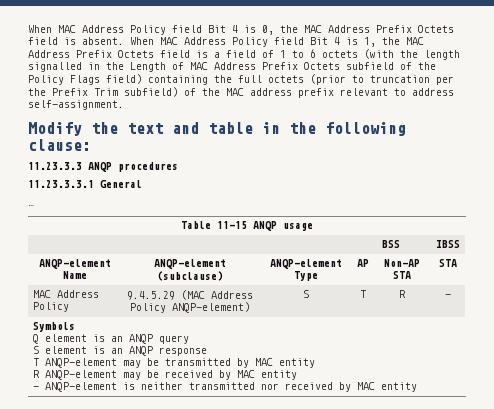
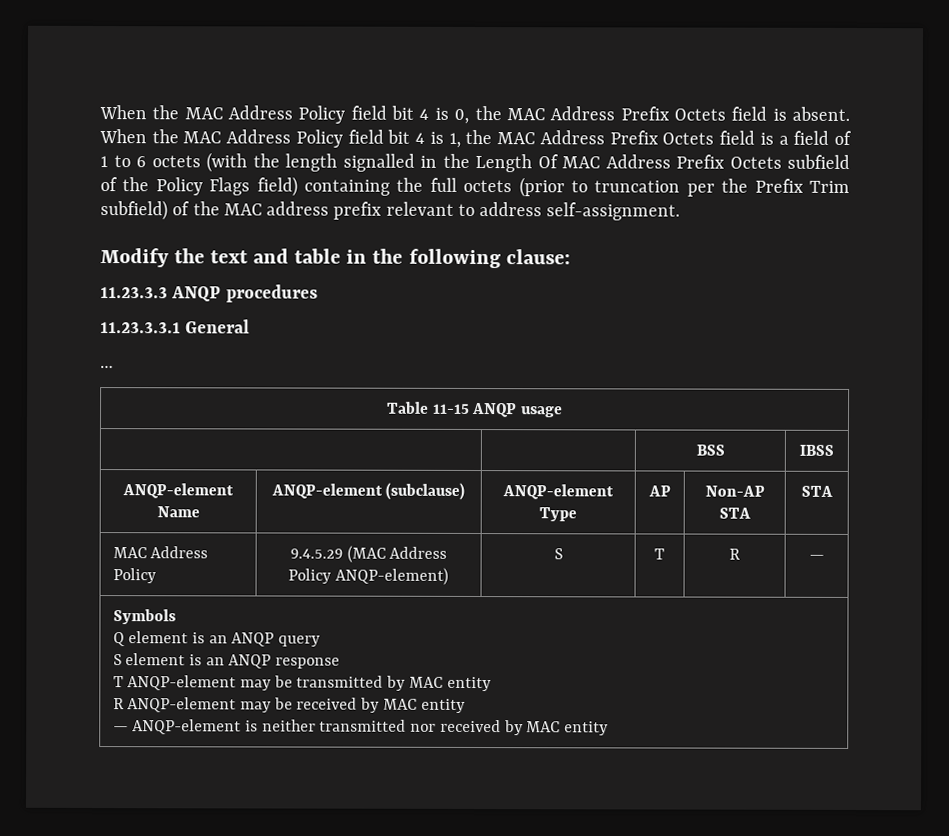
- When MAC Address Policy field Bit 4 is 0, the MAC Address Prefix Octets field is absent.
+ When the MAC Address Policy field bit 4 is 0, the MAC Address Prefix Octets field is absent.
- When MAC Address Policy field Bit 4 is 1, the MAC Address Prefix Octets field is a field of 1 to 6 octets (with the length signalled in the Length of MAC Address Prefix Octets subfield of the Policy Flags field) containing the full octets (prior to truncation per the Prefix Trim subfield) of the MAC address prefix relevant to address self-assignment.
+ When the MAC Address Policy field bit 4 is 1, the MAC Address Prefix Octets field is a field of 1 to 6 octets (with the length signalled in the Length Of MAC Address Prefix Octets subfield of the Policy Flags field) containing the full octets (prior to truncation per the Prefix Trim subfield) of the MAC address prefix relevant to address self-assignment.

